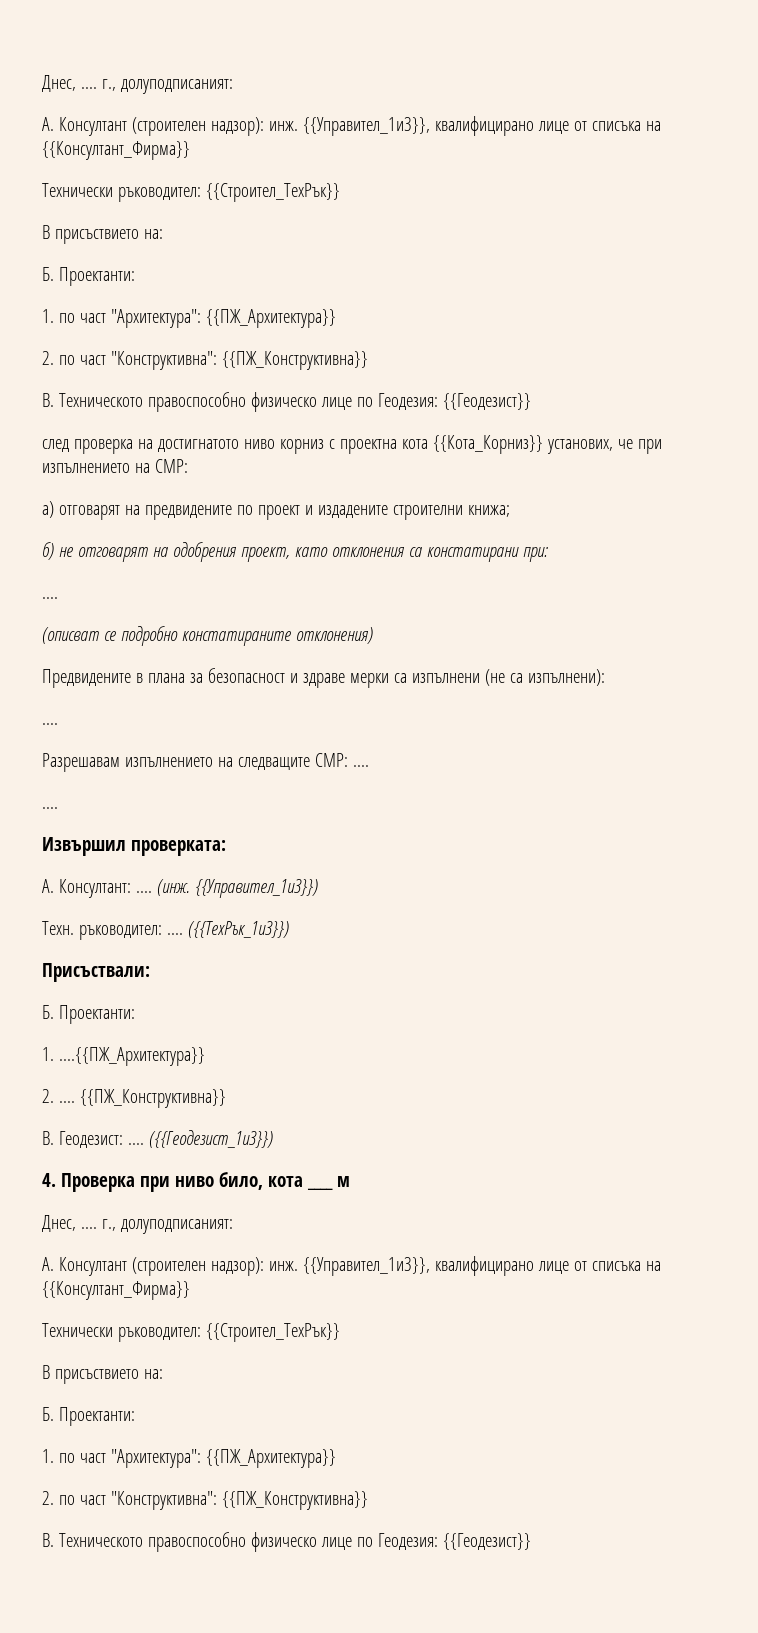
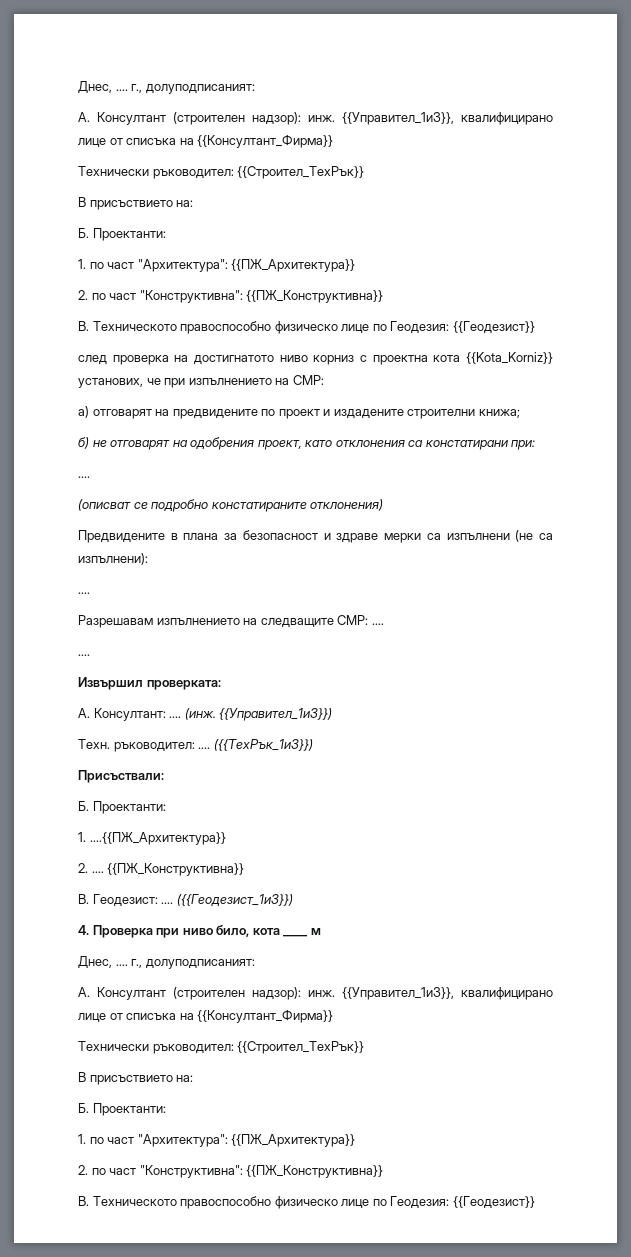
- след проверка на достигнатото ниво корниз с проектна кота {{Кота_Корниз}} установих, че при изпълнението на СМР:
+ след проверка на достигнатото ниво корниз с проектна кота {{Kota_Korniz}} установих, че при изпълнението на СМР:

